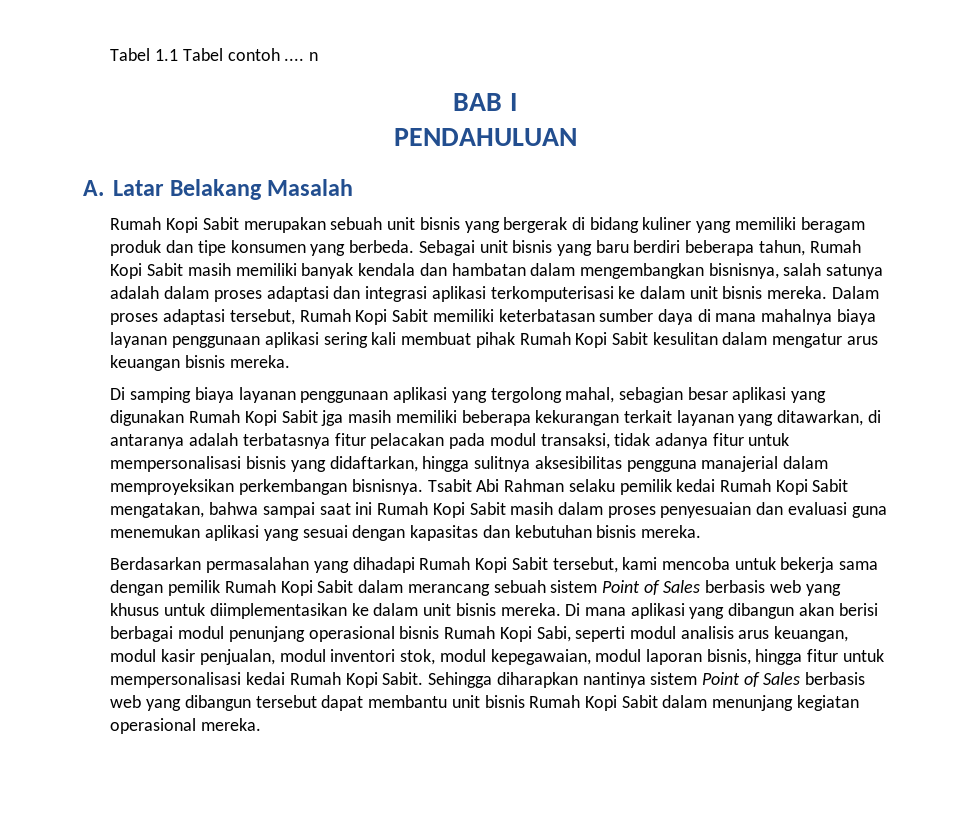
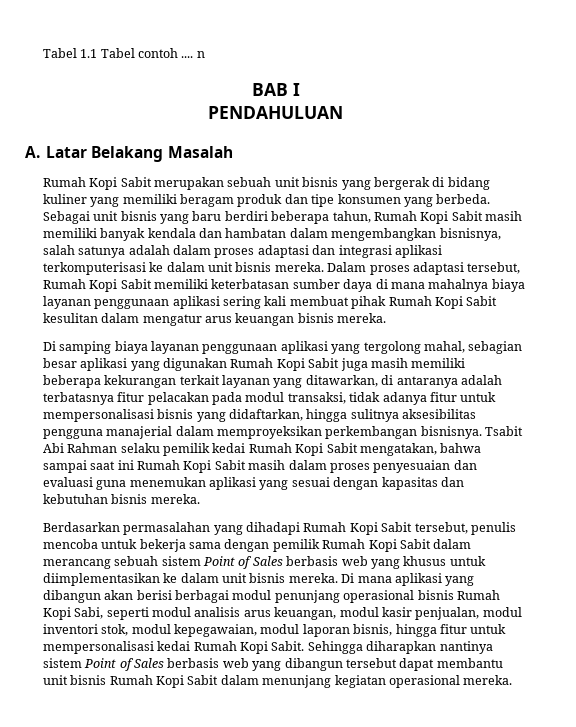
- Di samping biaya layanan penggunaan aplikasi yang tergolong mahal, sebagian besar aplikasi yang digunakan Rumah Kopi Sabit jga masih memiliki beberapa kekurangan terkait layanan yang ditawarkan, di antaranya adalah terbatasnya fitur pelacakan pada modul transaksi, tidak adanya fitur untuk mempersonalisasi bisnis yang didaftarkan, hingga sulitnya aksesibilitas pengguna manajerial dalam memproyeksikan perkembangan bisnisnya.
+ Di samping biaya layanan penggunaan aplikasi yang tergolong mahal, sebagian besar aplikasi yang digunakan Rumah Kopi Sabit juga masih memiliki beberapa kekurangan terkait layanan yang ditawarkan, di antaranya adalah terbatasnya fitur pelacakan pada modul transaksi, tidak adanya fitur untuk mempersonalisasi bisnis yang didaftarkan, hingga sulitnya aksesibilitas pengguna manajerial dalam memproyeksikan perkembangan bisnisnya.
- Berdasarkan permasalahan yang dihadapi Rumah Kopi Sabit tersebut, kami mencoba untuk bekerja sama dengan pemilik Rumah Kopi Sabit dalam merancang sebuah sistem Point of Sales berbasis web yang khusus untuk diimplementasikan ke dalam unit bisnis mereka.
+ Berdasarkan permasalahan yang dihadapi Rumah Kopi Sabit tersebut, penulis mencoba untuk bekerja sama dengan pemilik Rumah Kopi Sabit dalam merancang sebuah sistem Point of Sales berbasis web yang khusus untuk diimplementasikan ke dalam unit bisnis mereka.

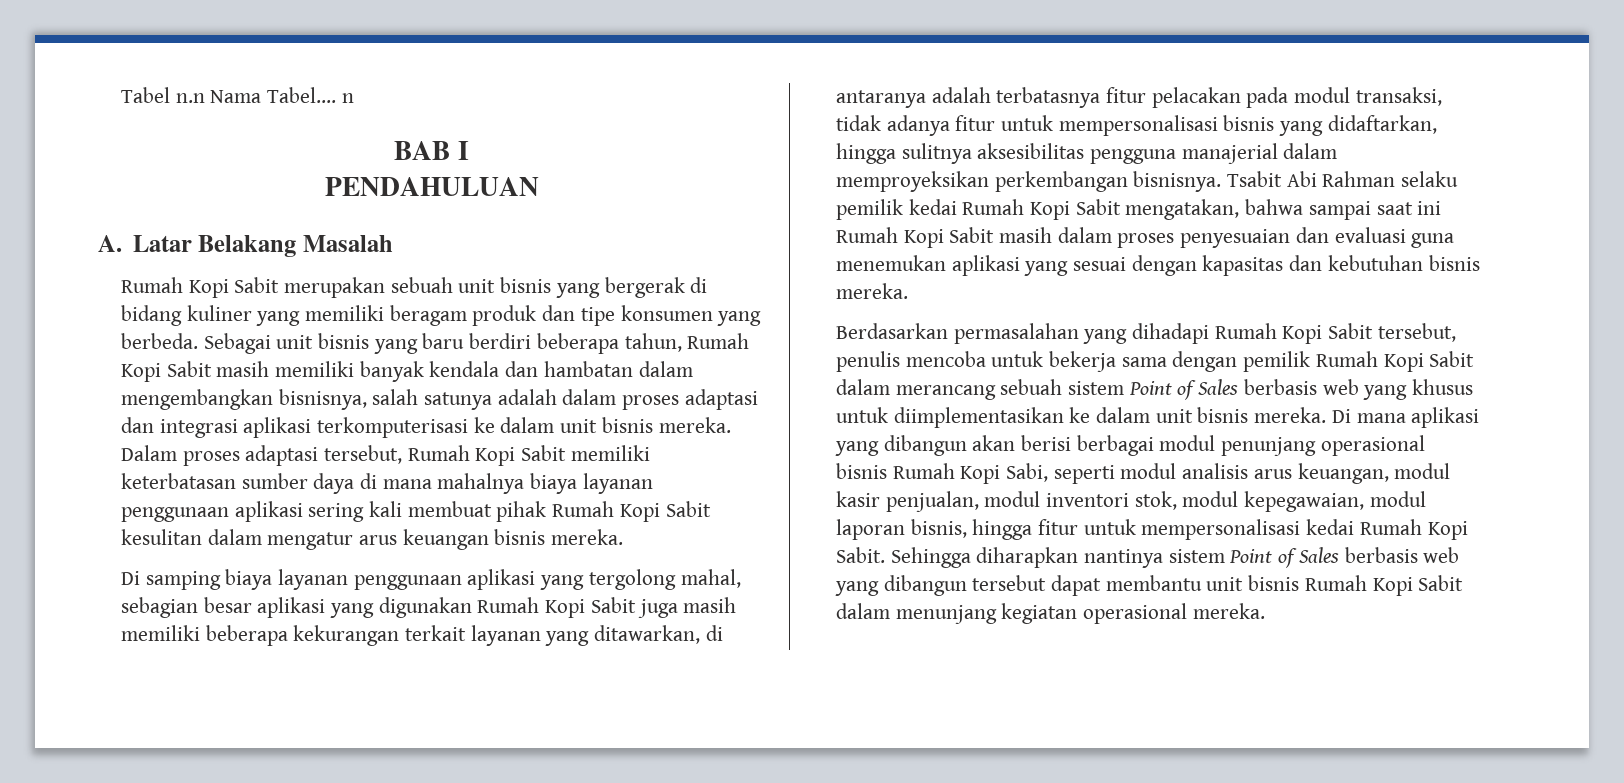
- Tabel 1.1 Tabel contoh .... n
+ Tabel n.n Nama Tabel.... n

